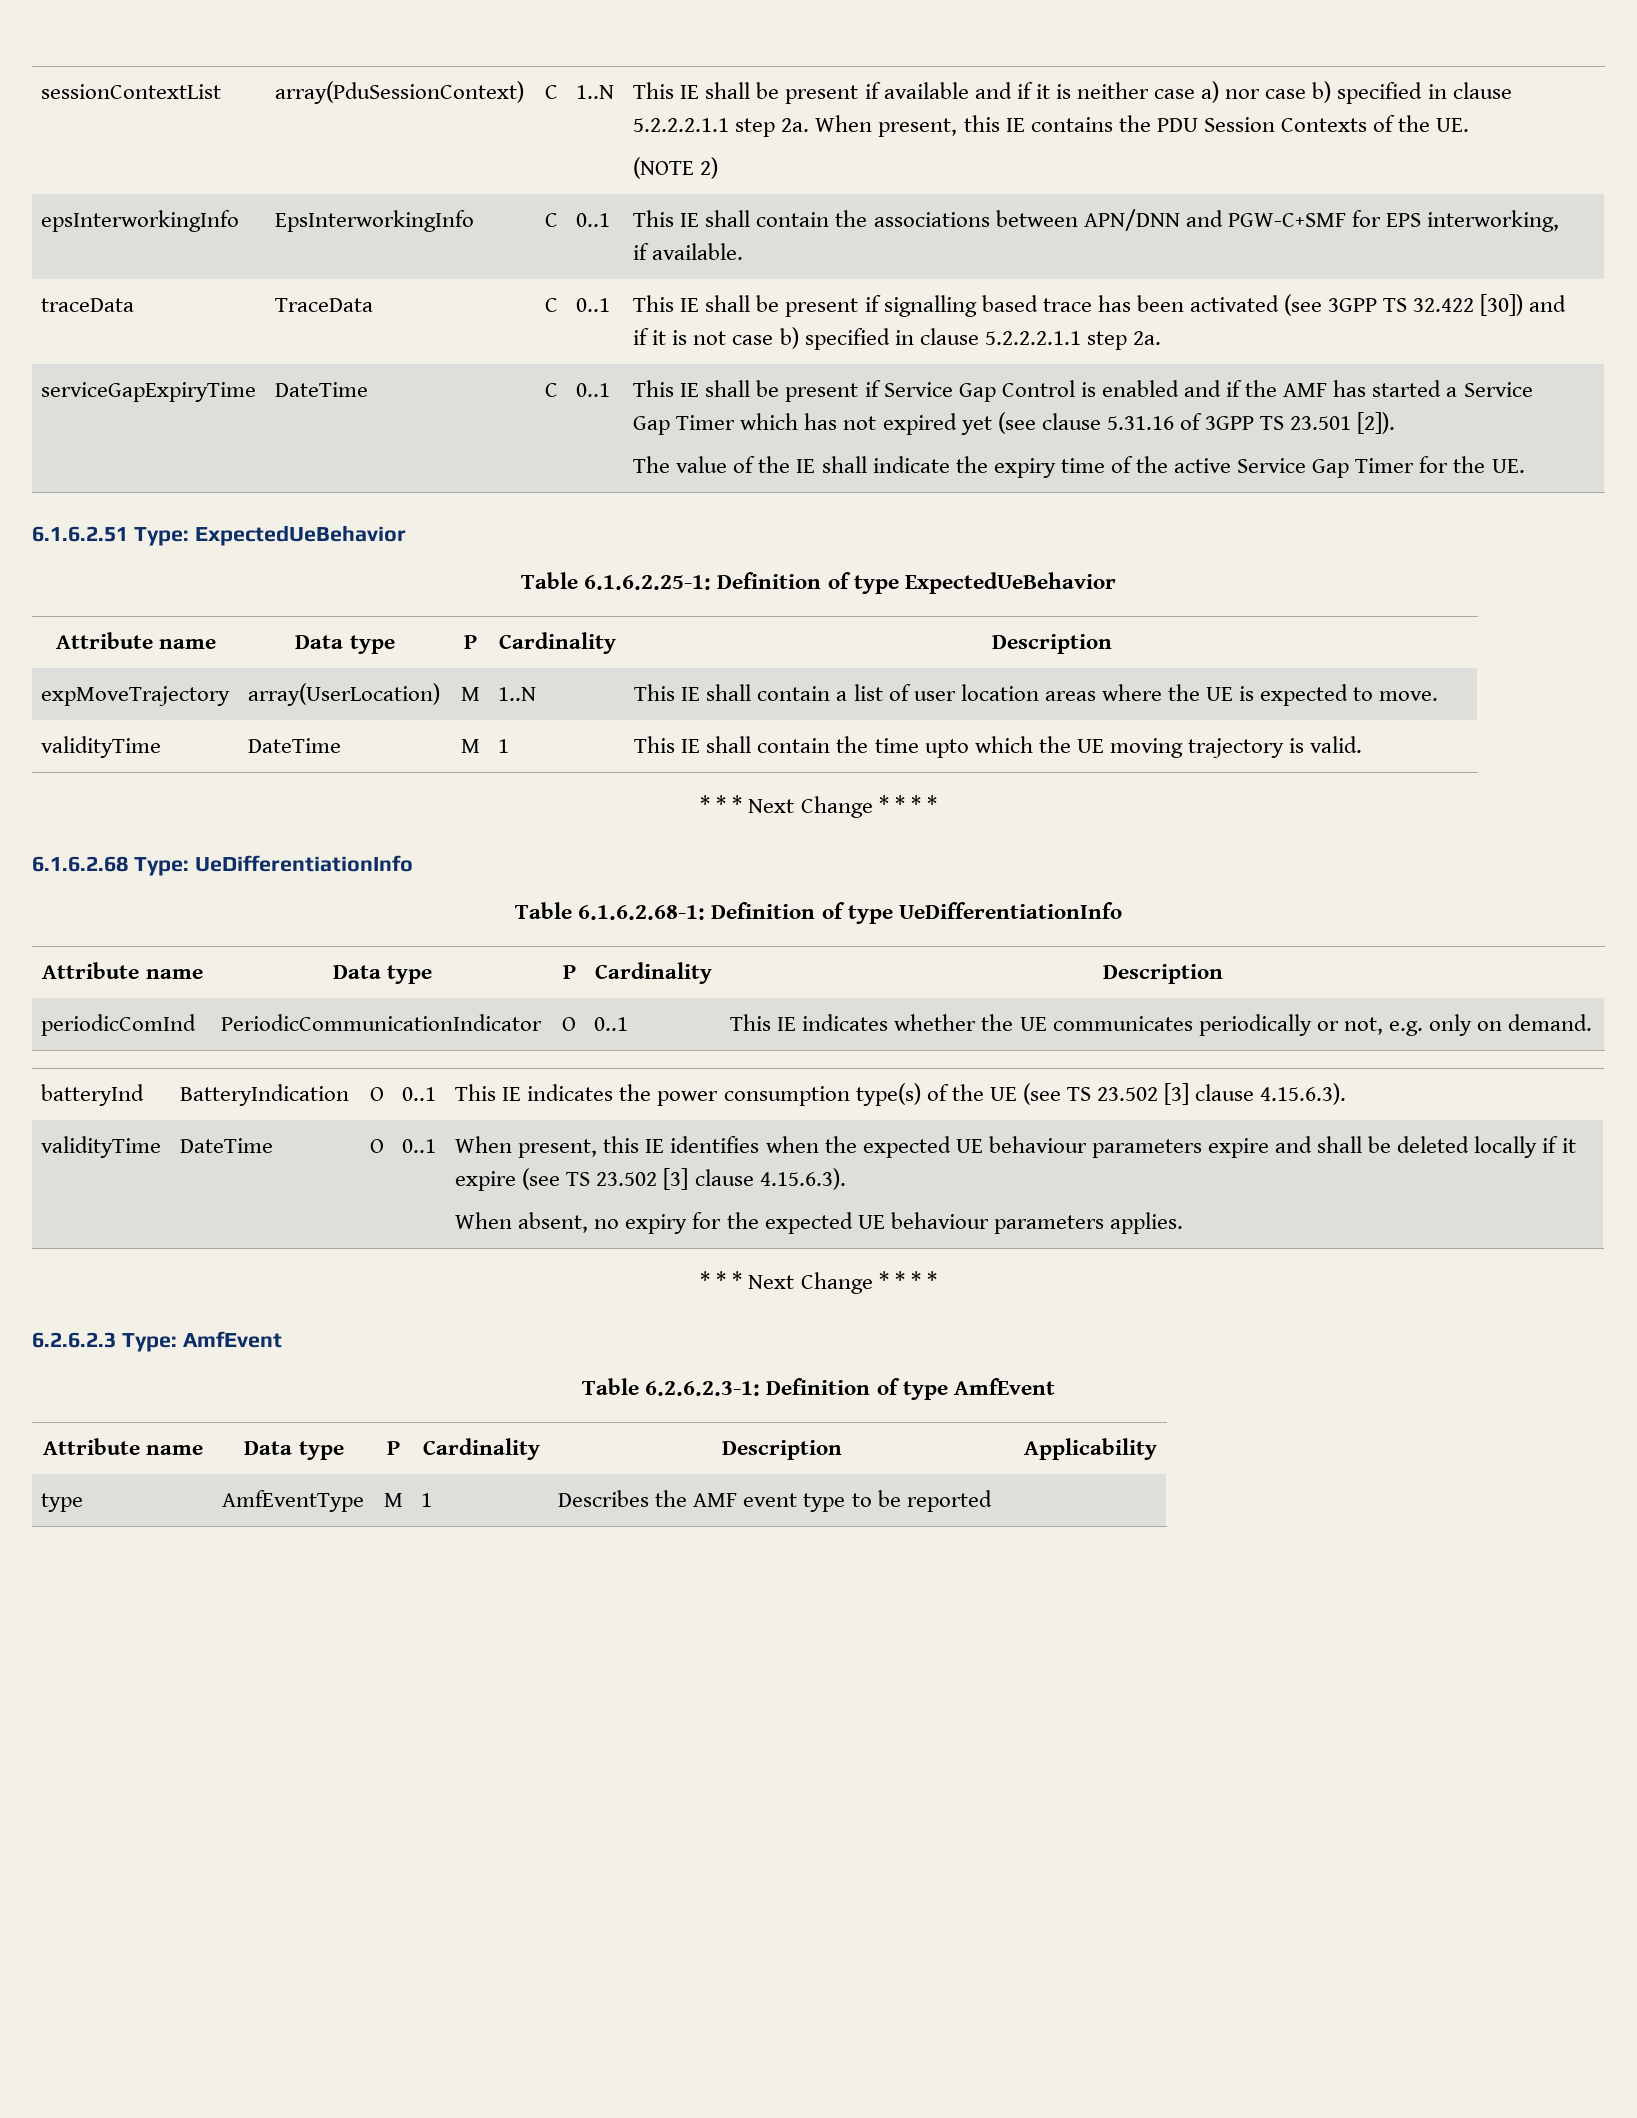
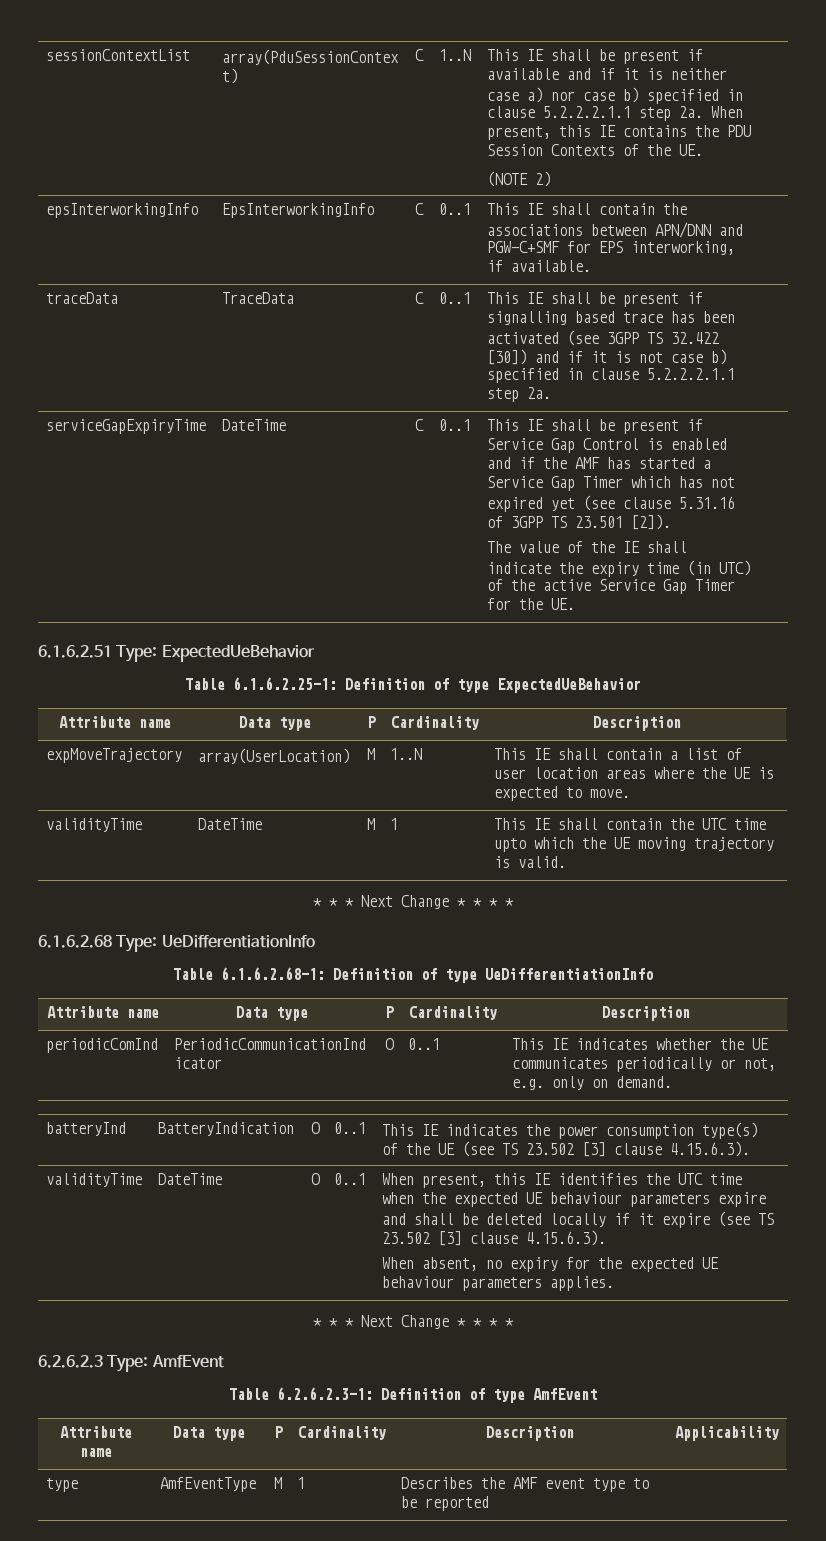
- The value of the IE shall indicate the expiry time of the active Service Gap Timer for the UE.
+ The value of the IE shall indicate the expiry time (in UTC) of the active Service Gap Timer for the UE.
- validityTime | DateTime | M | 1 | This IE shall contain the time upto which the UE moving trajectory is valid.
+ validityTime | DateTime | M | 1 | This IE shall contain the UTC time upto which the UE moving trajectory is valid.
- When present, this IE identifies when the expected UE behaviour parameters expire and shall be deleted locally if it expire (see TS 23.502 [3] clause 4.15.6.3).
+ When present, this IE identifies the UTC time when the expected UE behaviour parameters expire and shall be deleted locally if it expire (see TS 23.502 [3] clause 4.15.6.3).

